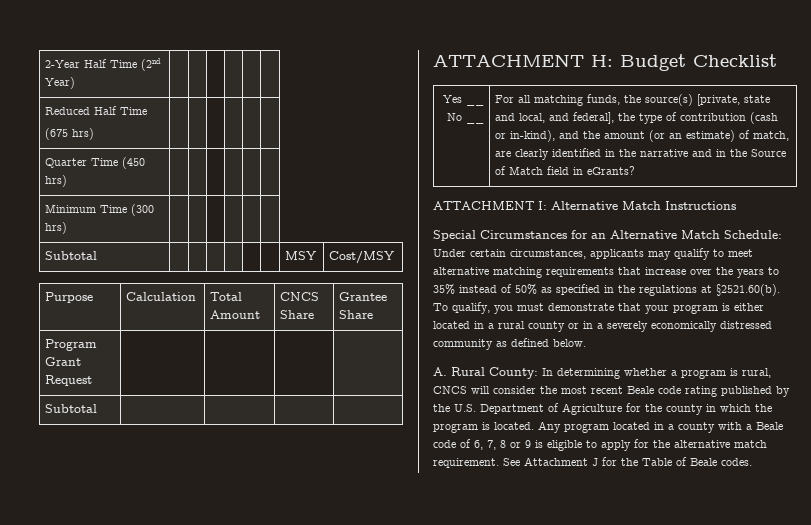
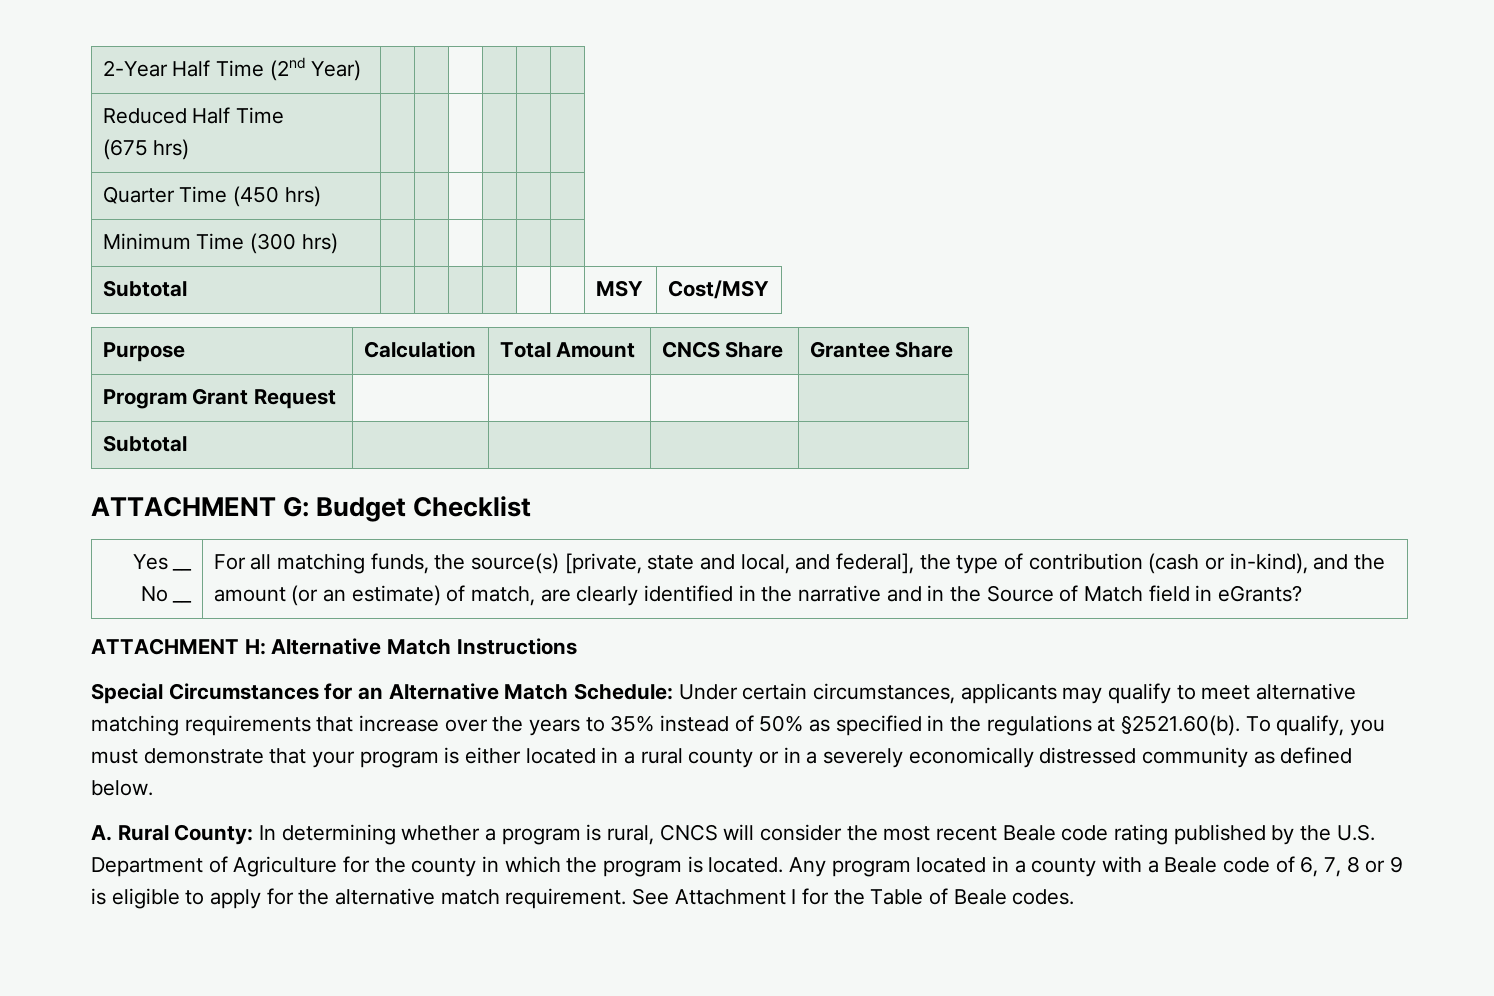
- ATTACHMENT H: Budget Checklist
+ ATTACHMENT G: Budget Checklist
- ATTACHMENT I: Alternative Match Instructions
+ ATTACHMENT H: Alternative Match Instructions
- See Attachment J for the Table of Beale codes.
+ See Attachment I for the Table of Beale codes.

